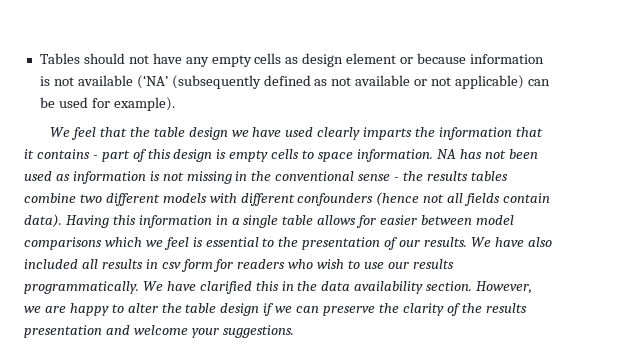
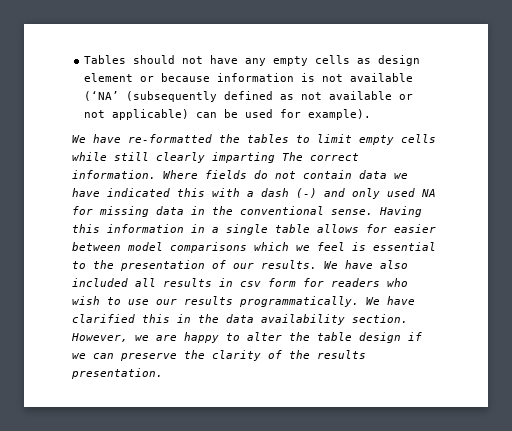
- We feel that the table design we have used clearly imparts the information that it contains - part of this design is empty cells to space information. NA has not been used as information is not missing in the conventional sense - the results tables combine two different models with different confounders (hence not all fields contain data).
+ We have re-formatted the tables to limit empty cells while still clearly imparting The correct information. Where fields do not contain data we have indicated this with a dash (-) and only used NA for missing data in the conventional sense.
- However, we are happy to alter the table design if we can preserve the clarity of the results presentation and welcome your suggestions.
+ However, we are happy to alter the table design if we can preserve the clarity of the results presentation.

